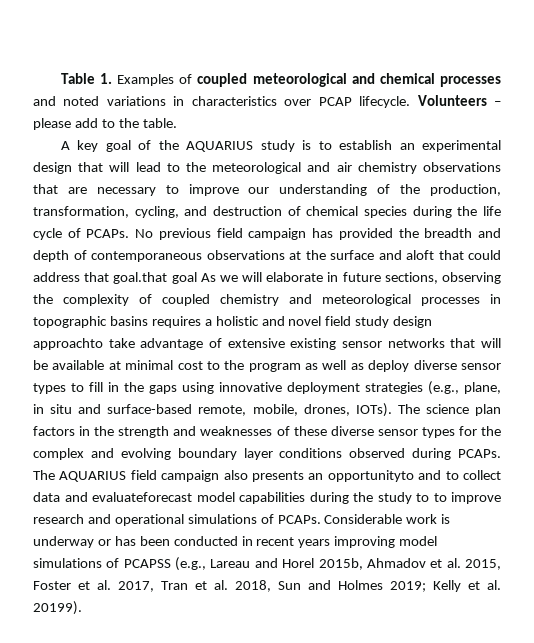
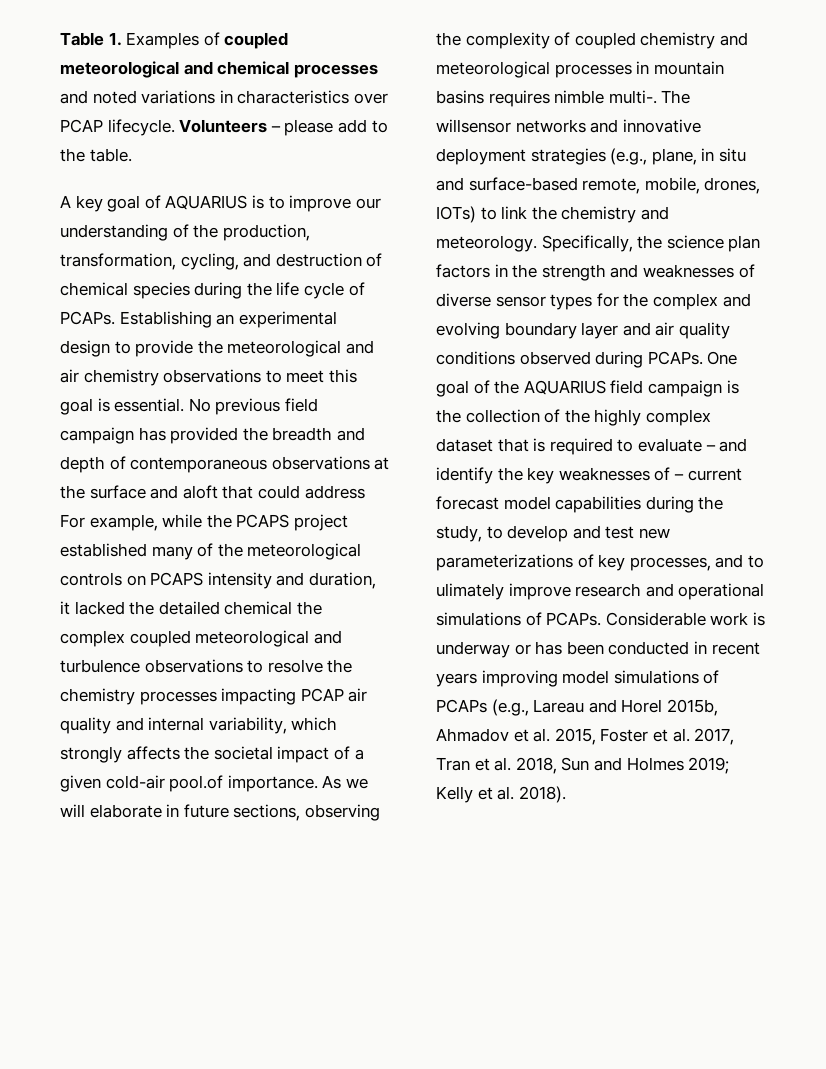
- A key goal of the AQUARIUS study is to establish an experimental design that will lead to the meteorological and air chemistry observations that are necessary to improve our understanding of the production, transformation, cycling, and destruction of chemical species during the life cycle of PCAPs.
+ A key goal of AQUARIUS is to improve our understanding of the production, transformation, cycling, and destruction of chemical species during the life cycle of PCAPs.
+ Establishing an experimental design to provide the meteorological and air chemistry observations to meet this goal is essential.
- No previous field campaign has provided the breadth and depth of contemporaneous observations at the surface and aloft that could address that goal.that goal As we will elaborate in future sections, observing the complexity of coupled chemistry and meteorological processes in topographic basins requires a holistic and novel field study design approachto take advantage of extensive existing sensor networks that will be available at minimal cost to the program as well as deploy diverse sensor types to fill in the gaps using innovative deployment strategies (e.g., plane, in situ and surface-based remote, mobile, drones, IOTs). The science plan factors in the strength and weaknesses of these diverse sensor types for the complex and evolving boundary layer conditions observed during PCAPs.
+ No previous field campaign has provided the breadth and depth of contemporaneous observations at the surface and aloft that could address For example, while the PCAPS project established many of the meteorological controls on PCAPS intensity and duration, it lacked the detailed chemical the complex coupled meteorological and turbulence observations to resolve the chemistry processes impacting PCAP air quality and internal variability, which strongly affects the societal impact of a given cold-air pool.of importance. As we will elaborate in future sections, observing the complexity of coupled chemistry and meteorological processes in mountain basins requires nimble multi-. The willsensor networks and innovative deployment strategies (e.g., plane, in situ and surface-based remote, mobile, drones, IOTs) to link the chemistry and meteorology. Specifically, the science plan factors in the strength and weaknesses of diverse sensor types for the complex and evolving boundary layer and air quality conditions observed during PCAPs.
- The AQUARIUS field campaign also presents an opportunityto and to collect data and evaluateforecast model capabilities during the study to to improve research and operational simulations of PCAPs.
+ One goal of the AQUARIUS field campaign is the collection of the highly complex dataset that is required to evaluate – and identify the key weaknesses of – current forecast model capabilities during the study, to develop and test new parameterizations of key processes, and to ulimately improve research and operational simulations of PCAPs.
- Considerable work is underway or has been conducted in recent years improving model simulations of PCAPSS (e.g., Lareau and Horel 2015b, Ahmadov et al. 2015, Foster et al. 2017, Tran et al. 2018, Sun and Holmes 2019; Kelly et al. 20199).
+ Considerable work is underway or has been conducted in recent years improving model simulations of PCAPs (e.g., Lareau and Horel 2015b, Ahmadov et al. 2015, Foster et al. 2017, Tran et al. 2018, Sun and Holmes 2019; Kelly et al. 2018).

